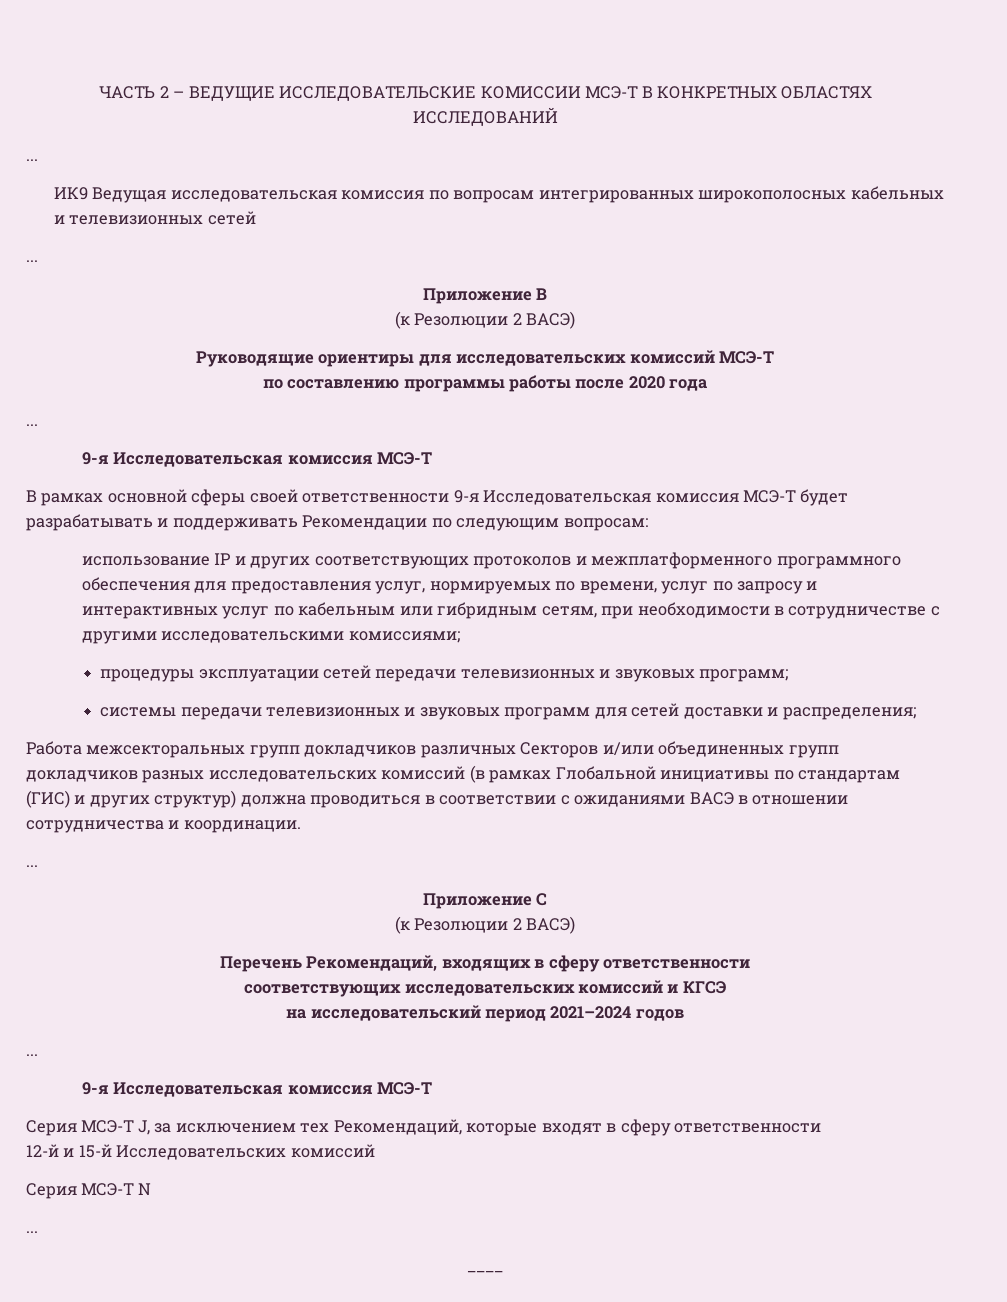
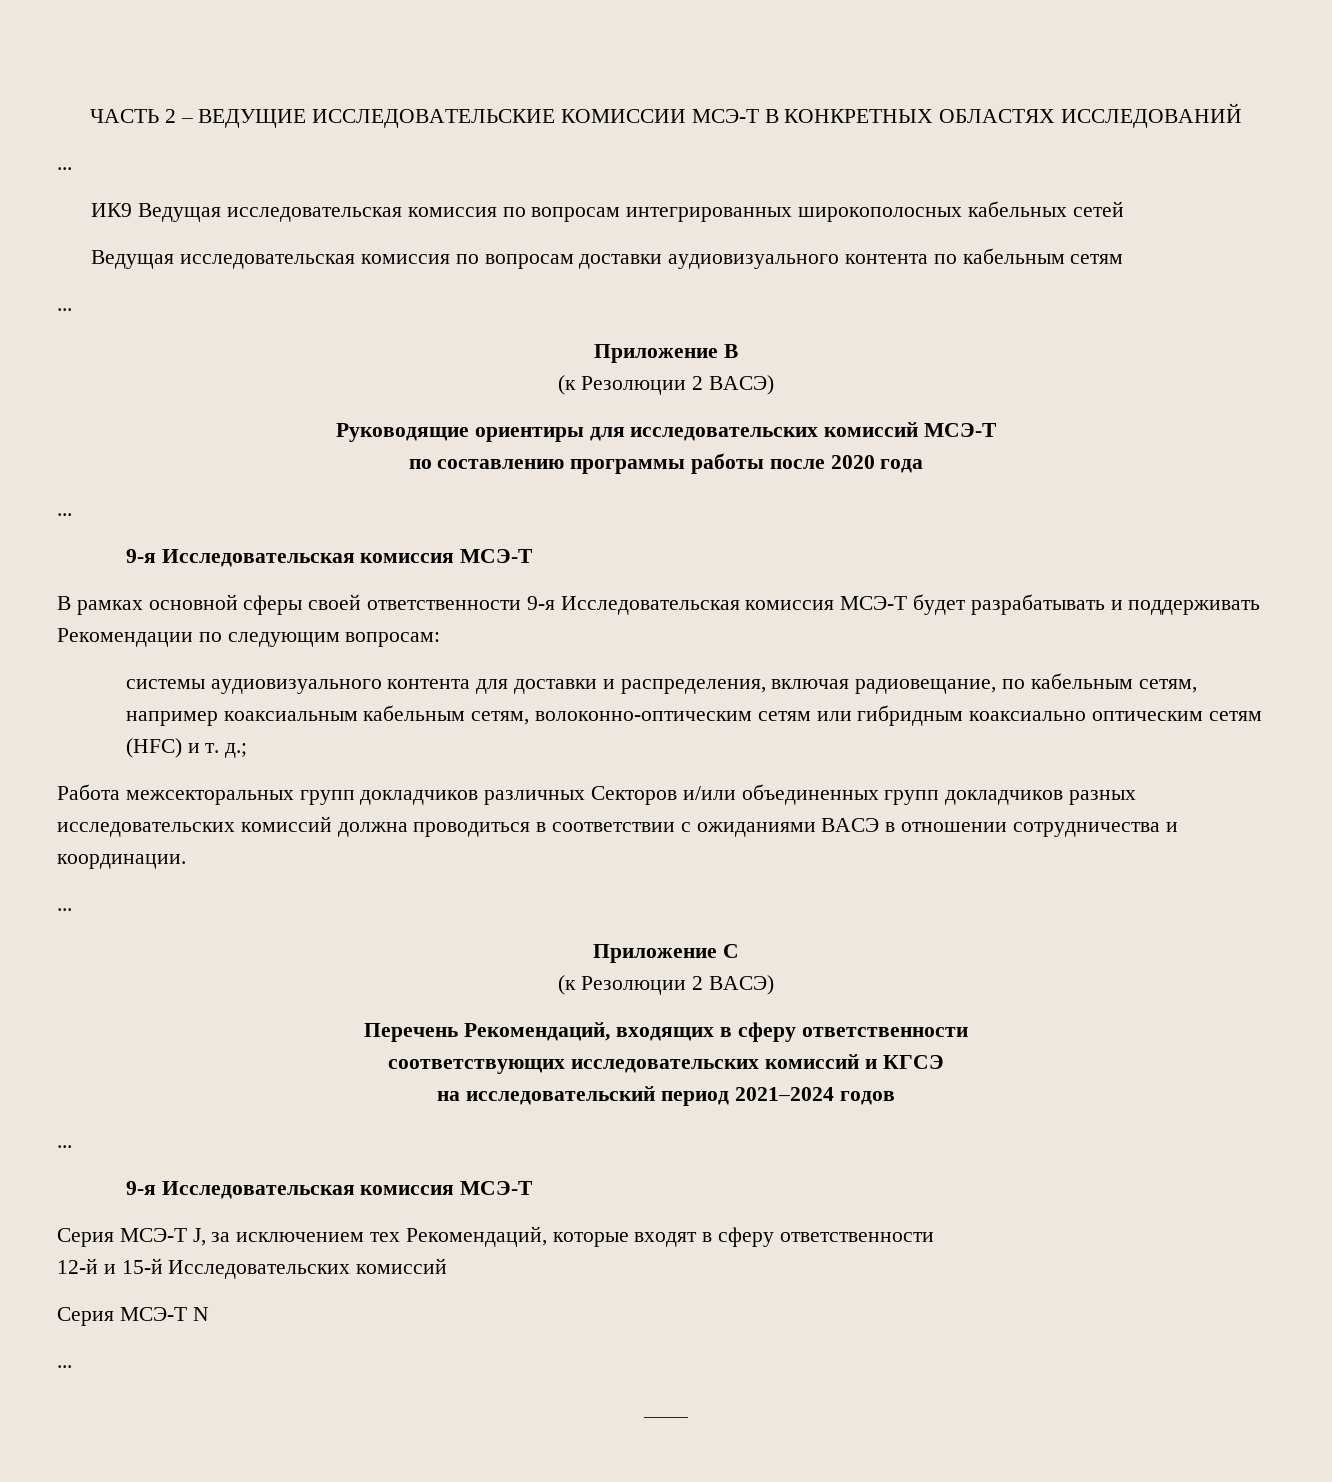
- ИК9 Ведущая исследовательская комиссия по вопросам интегрированных широкополосных кабельных и телевизионных сетей
+ ИК9 Ведущая исследовательская комиссия по вопросам интегрированных широкополосных кабельных сетей
+ Ведущая исследовательская комиссия по вопросам доставки аудиовизуального контента по кабельным сетям
- использование IP и других соответствующих протоколов и межплатформенного программного обеспечения для предоставления услуг, нормируемых по времени, услуг по запросу и интерактивных услуг по кабельным или гибридным сетям, при необходимости в сотрудничестве с другими исследовательскими комиссиями;
- процедуры эксплуатации сетей передачи телевизионных и звуковых программ;
- системы передачи телевизионных и звуковых программ для сетей доставки и распределения;
+ системы аудиовизуального контента для доставки и распределения, включая радиовещание, по кабельным сетям, например коаксиальным кабельным сетям, волоконно-оптическим сетям или гибридным коаксиально оптическим сетям (HFC) и т. д.;
- Работа межсекторальных групп докладчиков различных Секторов и/или объединенных групп докладчиков разных исследовательских комиссий (в рамках Глобальной инициативы по стандартам (ГИС) и других структур) должна проводиться в соответствии с ожиданиями ВАСЭ в отношении сотрудничества и координации.
+ Работа межсекторальных групп докладчиков различных Секторов и/или объединенных групп докладчиков разных исследовательских комиссий должна проводиться в соответствии с ожиданиями ВАСЭ в отношении сотрудничества и координации.

